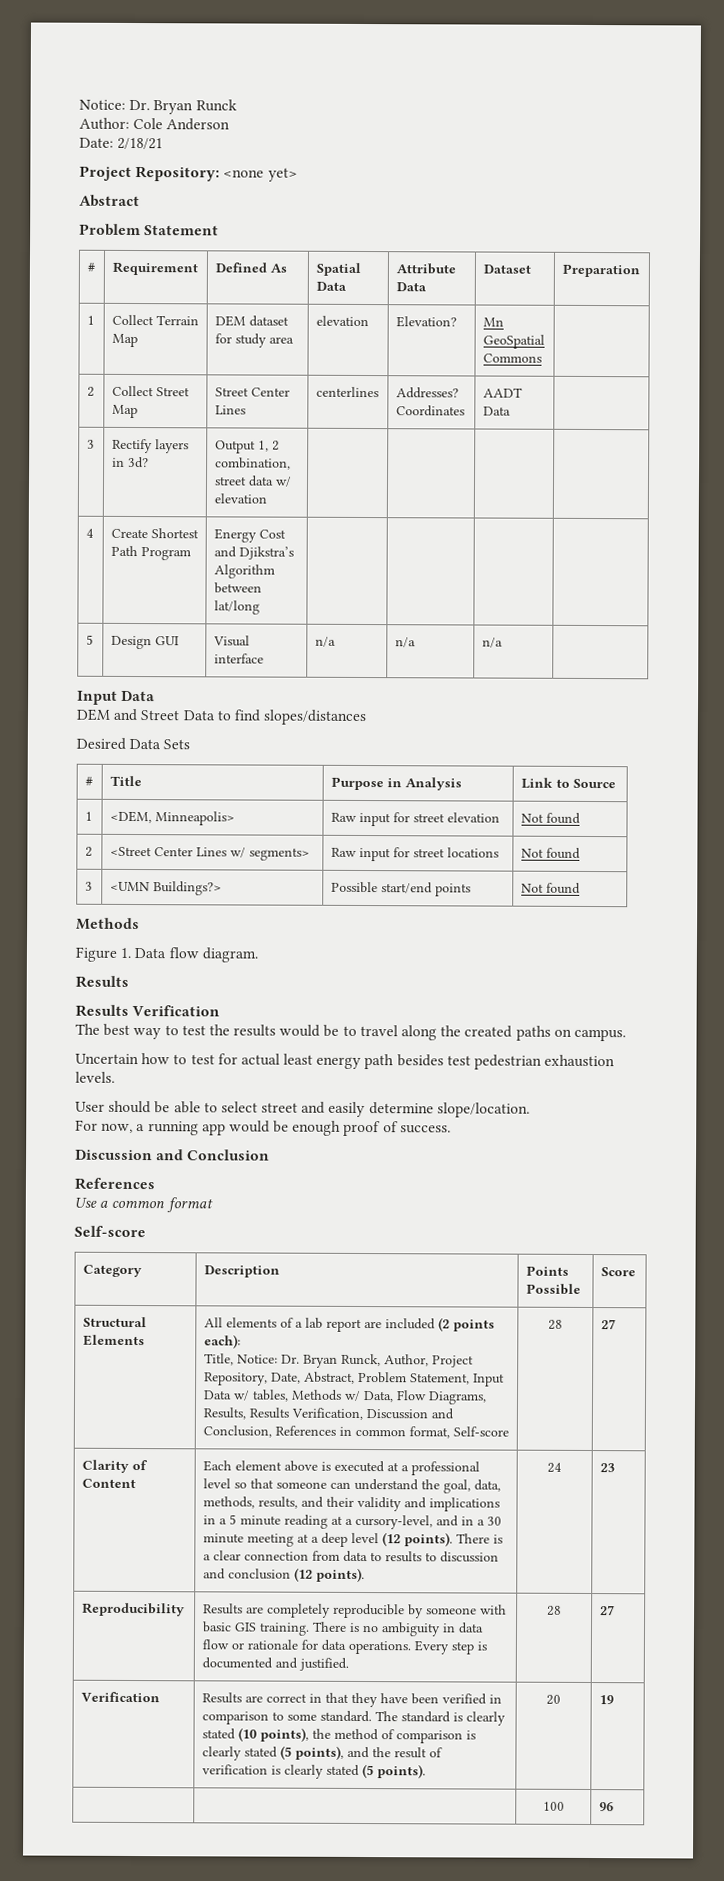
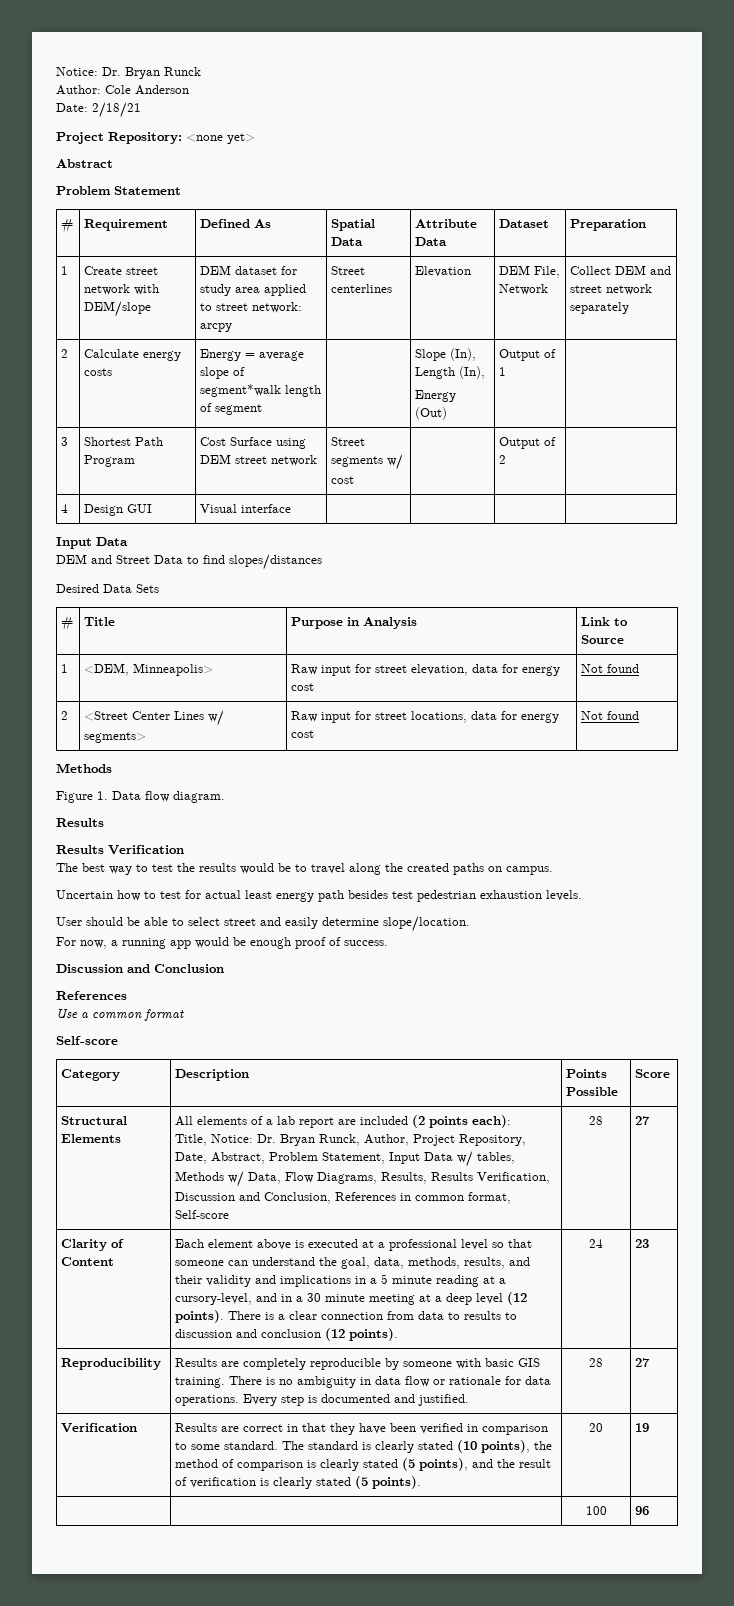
- 1 | Collect Terrain Map | DEM dataset for study area | elevation | Elevation? | Mn GeoSpatial Commons |
- 2 | Collect Street Map | Street Center Lines | centerlines | Addresses? Coordinates | AADT Data |
- 3 | Rectify layers in 3d? | Output 1, 2 combination, street data w/ elevation | | | |
- 4 | Create Shortest Path Program | Energy Cost and Djikstra’s Algorithm between lat/long | | | |
- 5 | Design GUI | Visual interface | n/a | n/a | n/a |
+ 1 | Create street network with DEM/slope | DEM dataset for study area applied to street network: arcpy | Street centerlines | Elevation | DEM File, Network | Collect DEM and street network separately
+ 2 | Calculate energy costs | Energy = average slope of segment*walk length of segment | | Slope (In), Length (In),
+ Energy (Out) | Output of 1 |
+ 3 | Shortest Path Program | Cost Surface using DEM street network | Street segments w/ cost | | Output of 2 |
+ 4 | Design GUI | Visual interface | | | |
- 1 | <DEM, Minneapolis> | Raw input for street elevation | Not found
+ 1 | <DEM, Minneapolis> | Raw input for street elevation, data for energy cost | Not found
- 2 | <Street Center Lines w/ segments> | Raw input for street locations | Not found
- 3 | <UMN Buildings?> | Possible start/end points | Not found
+ 2 | <Street Center Lines w/ segments> | Raw input for street locations, data for energy cost | Not found

